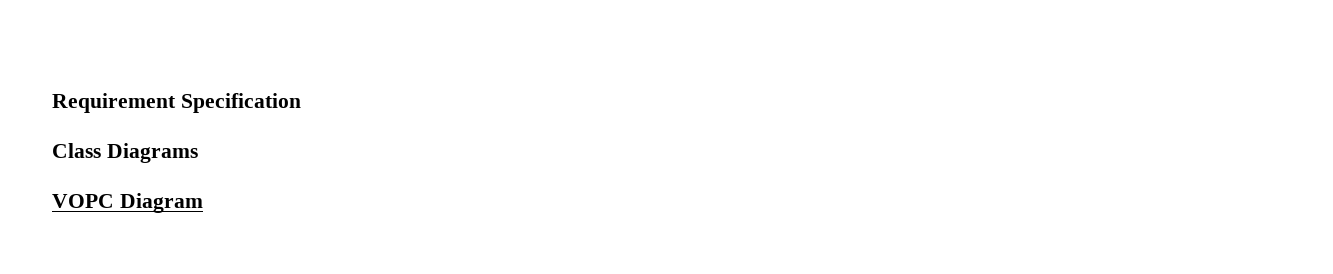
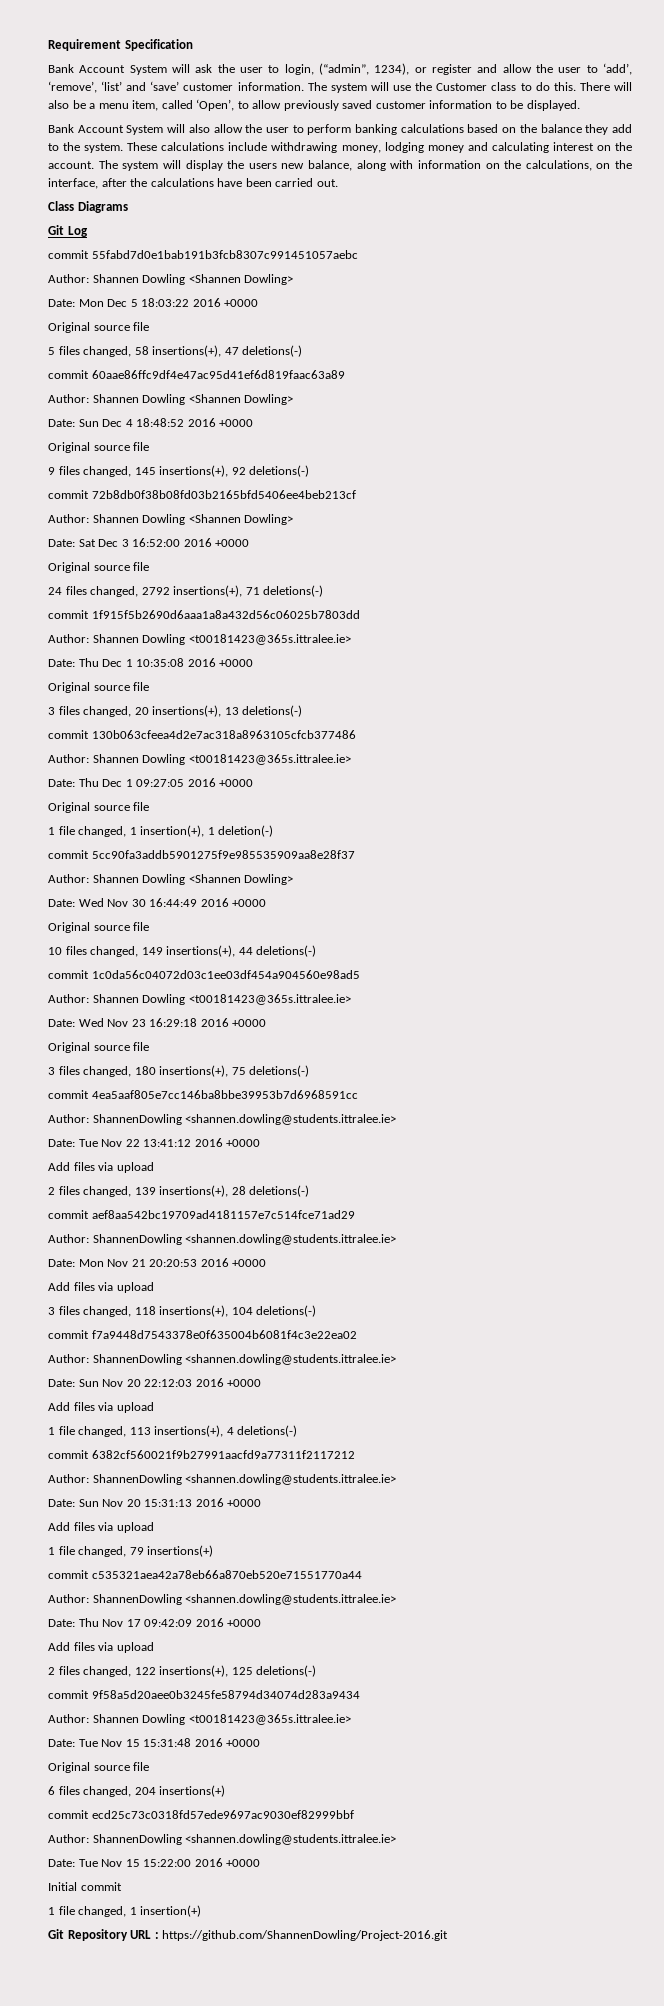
+ Bank Account System will ask the user to login, (“admin”, 1234), or register and allow the user to ‘add’, ‘remove’, ‘list’ and ‘save’ customer information. The system will use the Customer class to do this. There will also be a menu item, called ‘Open’, to allow previously saved customer information to be displayed.
+ Bank Account System will also allow the user to perform banking calculations based on the balance they add to the system. These calculations include withdrawing money, lodging money and calculating interest on the account. The system will display the users new balance, along with information on the calculations, on the interface, after the calculations have been carried out.
  Class Diagrams
- VOPC Diagram
+ Git Log
+ commit 55fabd7d0e1bab191b3fcb8307c991451057aebc
+ Author: Shannen Dowling <Shannen Dowling>
+ Date: Mon Dec 5 18:03:22 2016 +0000
+ Original source file
+ 5 files changed, 58 insertions(+), 47 deletions(-)
+ commit 60aae86ffc9df4e47ac95d41ef6d819faac63a89
+ Author: Shannen Dowling <Shannen Dowling>
+ Date: Sun Dec 4 18:48:52 2016 +0000
+ Original source file
+ 9 files changed, 145 insertions(+), 92 deletions(-)
+ commit 72b8db0f38b08fd03b2165bfd5406ee4beb213cf
+ Author: Shannen Dowling <Shannen Dowling>
+ Date: Sat Dec 3 16:52:00 2016 +0000
+ Original source file
+ 24 files changed, 2792 insertions(+), 71 deletions(-)
+ commit 1f915f5b2690d6aaa1a8a432d56c06025b7803dd
+ Author: Shannen Dowling <t00181423@365s.ittralee.ie>
+ Date: Thu Dec 1 10:35:08 2016 +0000
+ Original source file
+ 3 files changed, 20 insertions(+), 13 deletions(-)
+ commit 130b063cfeea4d2e7ac318a8963105cfcb377486
+ Author: Shannen Dowling <t00181423@365s.ittralee.ie>
+ Date: Thu Dec 1 09:27:05 2016 +0000
+ Original source file
+ 1 file changed, 1 insertion(+), 1 deletion(-)
+ commit 5cc90fa3addb5901275f9e985535909aa8e28f37
+ Author: Shannen Dowling <Shannen Dowling>
+ Date: Wed Nov 30 16:44:49 2016 +0000
+ Original source file
+ 10 files changed, 149 insertions(+), 44 deletions(-)
+ commit 1c0da56c04072d03c1ee03df454a904560e98ad5
+ Author: Shannen Dowling <t00181423@365s.ittralee.ie>
+ Date: Wed Nov 23 16:29:18 2016 +0000
+ Original source file
+ 3 files changed, 180 insertions(+), 75 deletions(-)
+ commit 4ea5aaf805e7cc146ba8bbe39953b7d6968591cc
+ Author: ShannenDowling <shannen.dowling@students.ittralee.ie>
+ Date: Tue Nov 22 13:41:12 2016 +0000
+ Add files via upload
+ 2 files changed, 139 insertions(+), 28 deletions(-)
+ commit aef8aa542bc19709ad4181157e7c514fce71ad29
+ Author: ShannenDowling <shannen.dowling@students.ittralee.ie>
+ Date: Mon Nov 21 20:20:53 2016 +0000
+ Add files via upload
+ 3 files changed, 118 insertions(+), 104 deletions(-)
+ commit f7a9448d7543378e0f635004b6081f4c3e22ea02
+ Author: ShannenDowling <shannen.dowling@students.ittralee.ie>
+ Date: Sun Nov 20 22:12:03 2016 +0000
+ Add files via upload
+ 1 file changed, 113 insertions(+), 4 deletions(-)
+ commit 6382cf560021f9b27991aacfd9a77311f2117212
+ Author: ShannenDowling <shannen.dowling@students.ittralee.ie>
+ Date: Sun Nov 20 15:31:13 2016 +0000
+ Add files via upload
+ 1 file changed, 79 insertions(+)
+ commit c535321aea42a78eb66a870eb520e71551770a44
+ Author: ShannenDowling <shannen.dowling@students.ittralee.ie>
+ Date: Thu Nov 17 09:42:09 2016 +0000
+ Add files via upload
+ 2 files changed, 122 insertions(+), 125 deletions(-)
+ commit 9f58a5d20aee0b3245fe58794d34074d283a9434
+ Author: Shannen Dowling <t00181423@365s.ittralee.ie>
+ Date: Tue Nov 15 15:31:48 2016 +0000
+ Original source file
+ 6 files changed, 204 insertions(+)
+ commit ecd25c73c0318fd57ede9697ac9030ef82999bbf
+ Author: ShannenDowling <shannen.dowling@students.ittralee.ie>
+ Date: Tue Nov 15 15:22:00 2016 +0000
+ Initial commit
+ 1 file changed, 1 insertion(+)
+ Git Repository URL : https://github.com/ShannenDowling/Project-2016.git

